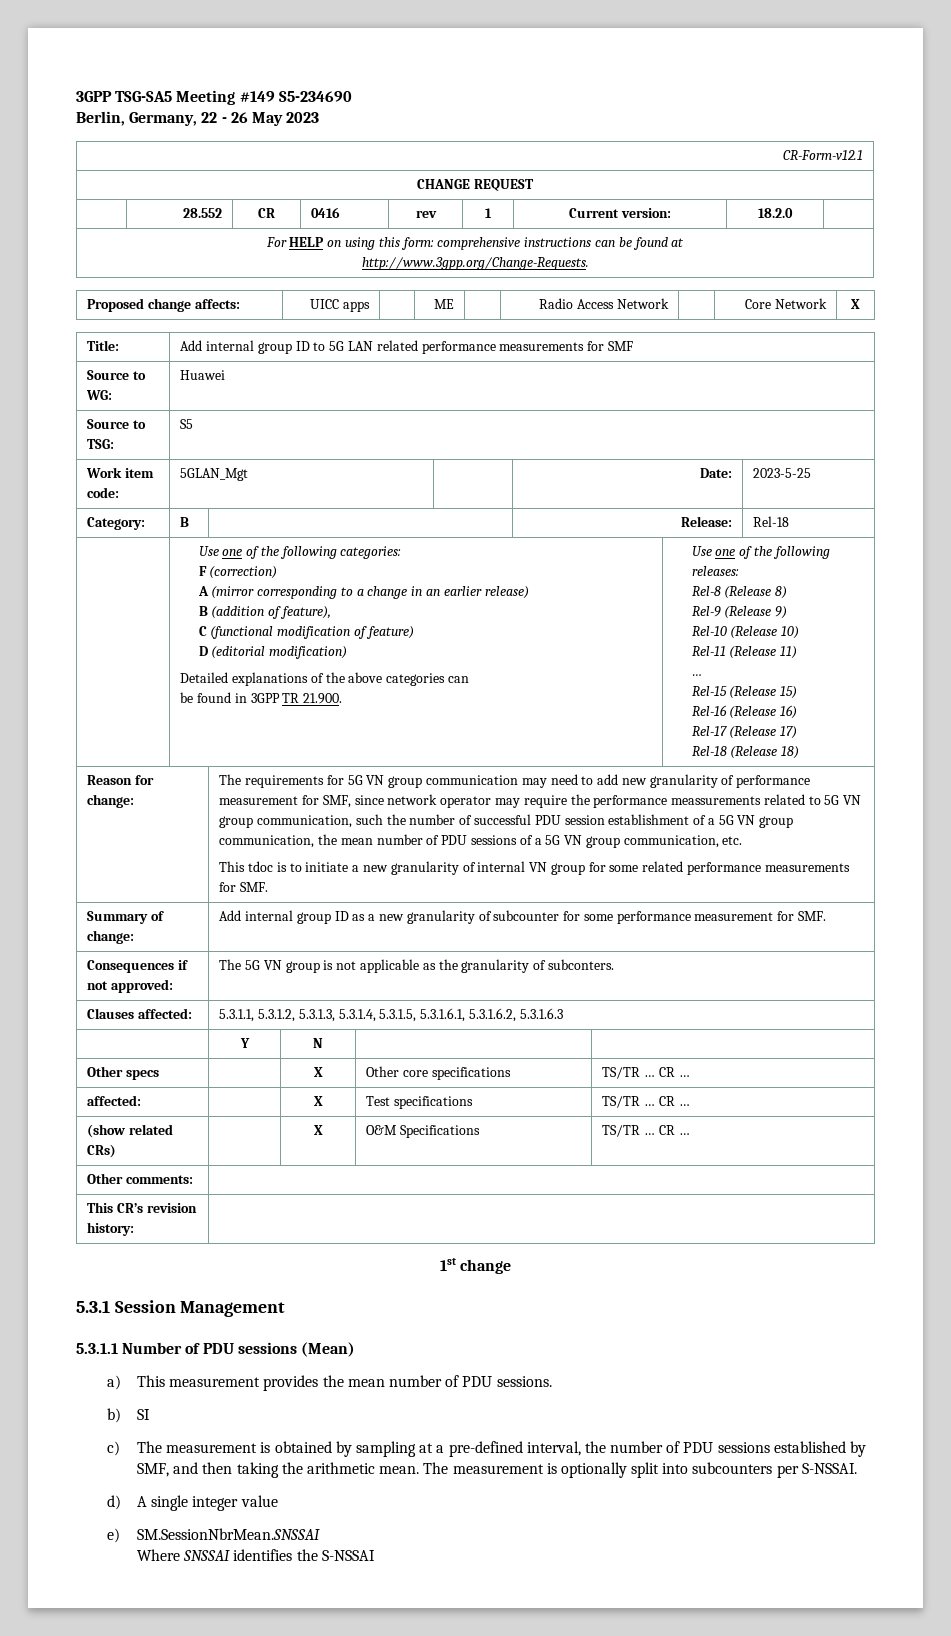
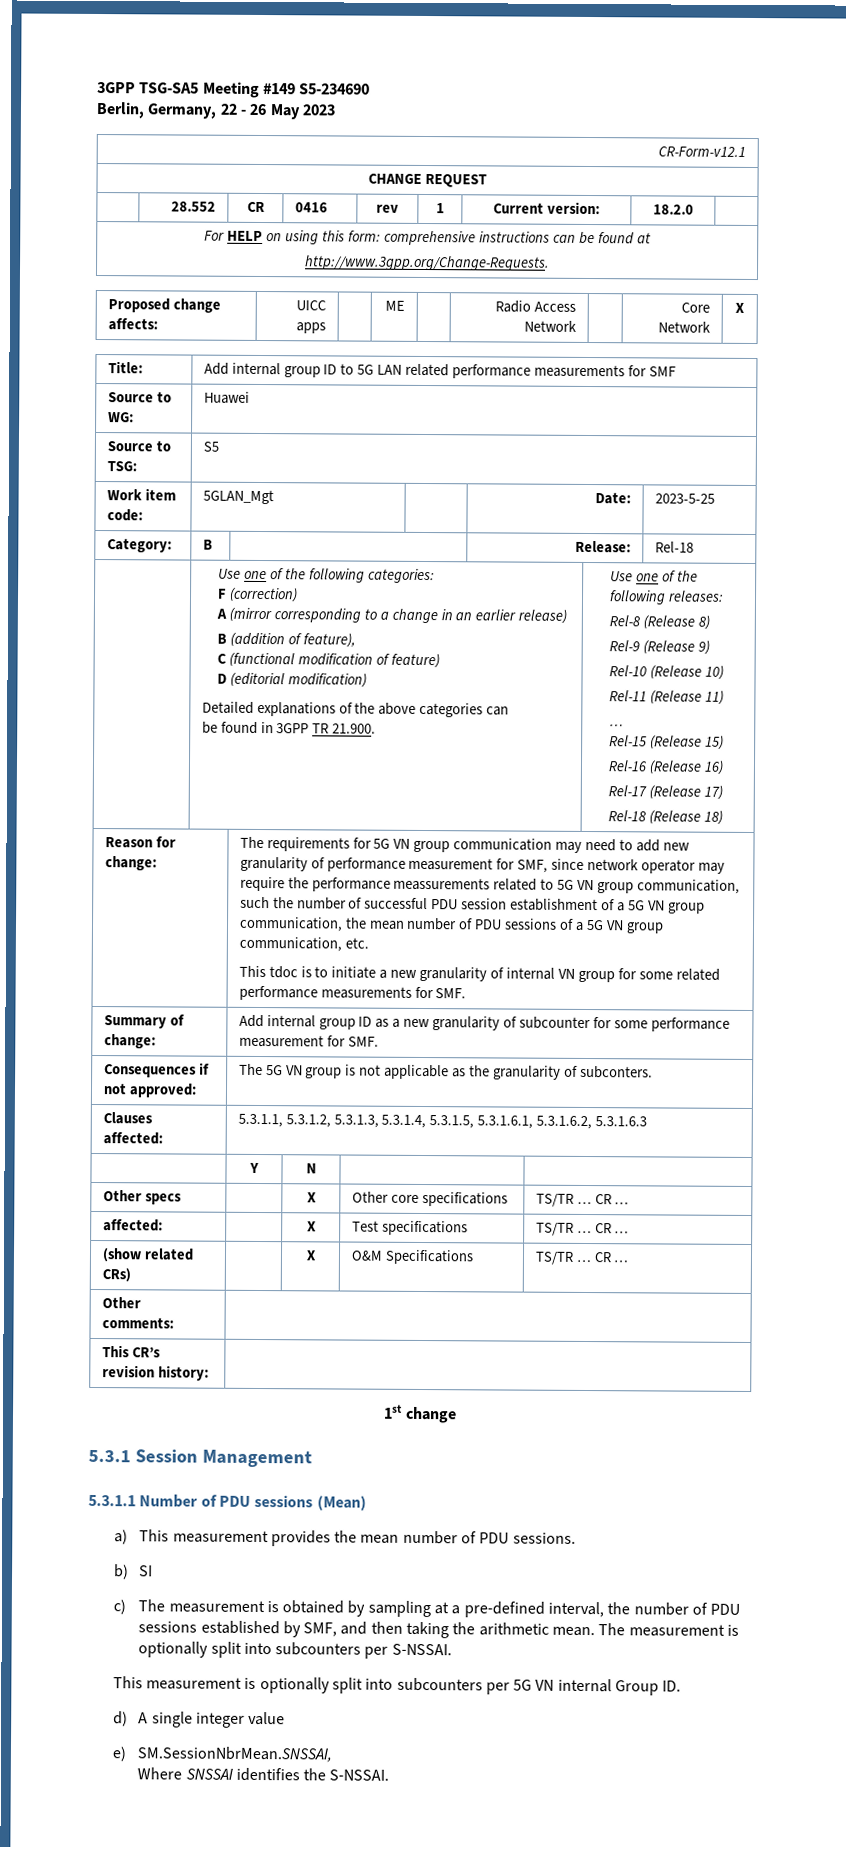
+ This measurement is optionally split into subcounters per 5G VN internal Group ID.
- e) SM.SessionNbrMean.SNSSAI
+ e) SM.SessionNbrMean.SNSSAI,
- Where SNSSAI identifies the S-NSSAI
+ Where SNSSAI identifies the S-NSSAI.

